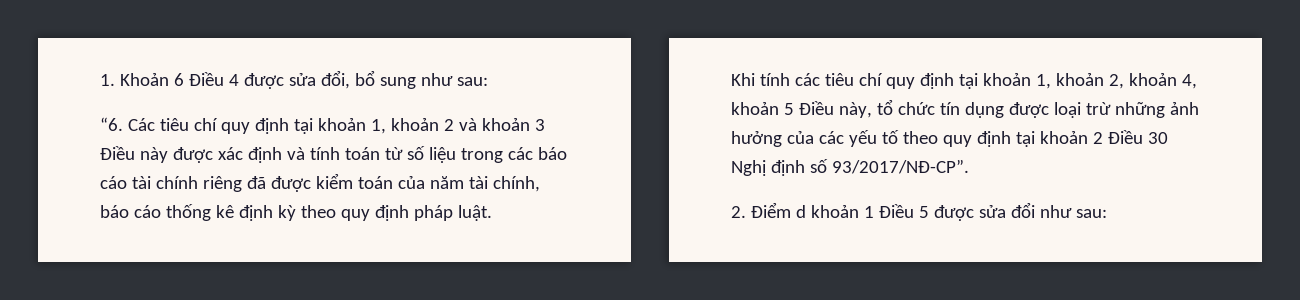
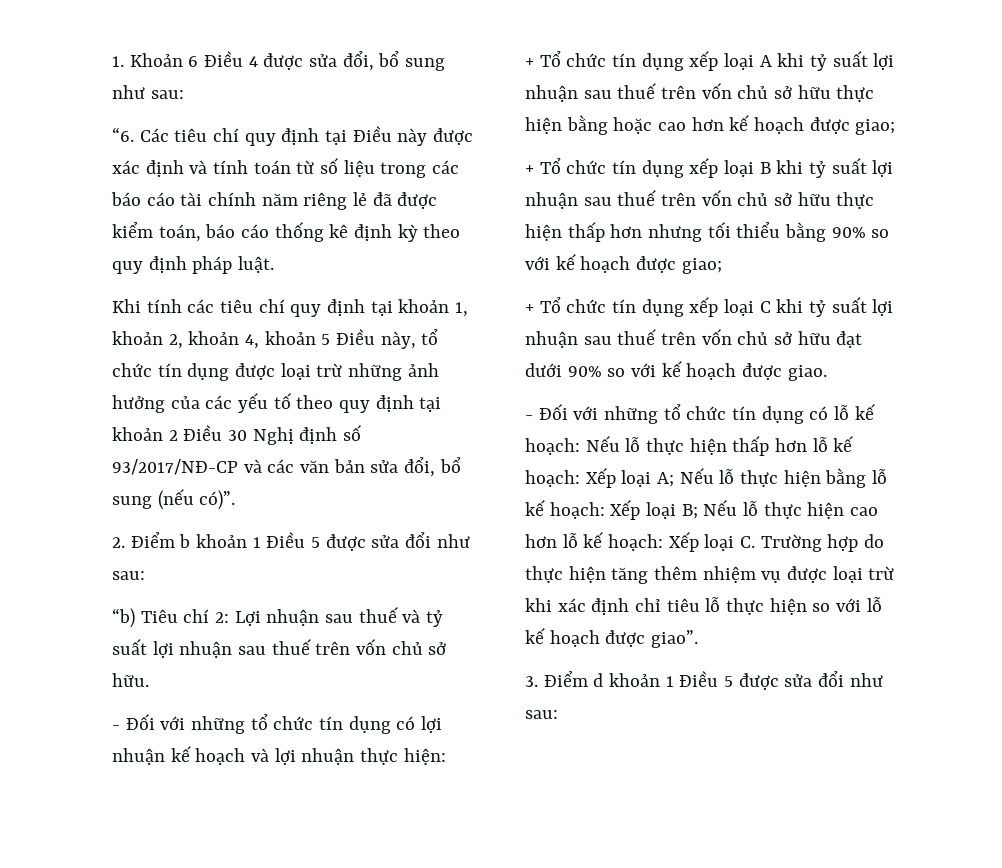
- “6. Các tiêu chí quy định tại khoản 1, khoản 2 và khoản 3 Điều này được xác định và tính toán từ số liệu trong các báo cáo tài chính riêng đã được kiểm toán của năm tài chính, báo cáo thống kê định kỳ theo quy định pháp luật.
+ “6. Các tiêu chí quy định tại Điều này được xác định và tính toán từ số liệu trong các báo cáo tài chính năm riêng lẻ đã được kiểm toán, báo cáo thống kê định kỳ theo quy định pháp luật.
- Khi tính các tiêu chí quy định tại khoản 1, khoản 2, khoản 4, khoản 5 Điều này, tổ chức tín dụng được loại trừ những ảnh hưởng của các yếu tố theo quy định tại khoản 2 Điều 30 Nghị định số 93/2017/NĐ-CP”.
- 2. Điểm d khoản 1 Điều 5 được sửa đổi như sau:
+ Khi tính các tiêu chí quy định tại khoản 1, khoản 2, khoản 4, khoản 5 Điều này, tổ chức tín dụng được loại trừ những ảnh hưởng của các yếu tố theo quy định tại khoản 2 Điều 30 Nghị định số 93/2017/NĐ-CP và các văn bản sửa đổi, bổ sung (nếu có)”.
+ 2. Điểm b khoản 1 Điều 5 được sửa đổi như sau:
+ “b) Tiêu chí 2: Lợi nhuận sau thuế và tỷ suất lợi nhuận sau thuế trên vốn chủ sở hữu.
+ - Đối với những tổ chức tín dụng có lợi nhuận kế hoạch và lợi nhuận thực hiện:
+ + Tổ chức tín dụng xếp loại A khi tỷ suất lợi nhuận sau thuế trên vốn chủ sở hữu thực hiện bằng hoặc cao hơn kế hoạch được giao;
+ + Tổ chức tín dụng xếp loại B khi tỷ suất lợi nhuận sau thuế trên vốn chủ sở hữu thực hiện thấp hơn nhưng tối thiểu bằng 90% so với kế hoạch được giao;
+ + Tổ chức tín dụng xếp loại C khi tỷ suất lợi nhuận sau thuế trên vốn chủ sở hữu đạt dưới 90% so với kế hoạch được giao.
+ - Đối với những tổ chức tín dụng có lỗ kế hoạch: Nếu lỗ thực hiện thấp hơn lỗ kế hoạch: Xếp loại A; Nếu lỗ thực hiện bằng lỗ kế hoạch: Xếp loại B; Nếu lỗ thực hiện cao hơn lỗ kế hoạch: Xếp loại C. Trường hợp do thực hiện tăng thêm nhiệm vụ được loại trừ khi xác định chỉ tiêu lỗ thực hiện so với lỗ kế hoạch được giao”.
+ 3. Điểm d khoản 1 Điều 5 được sửa đổi như sau:

